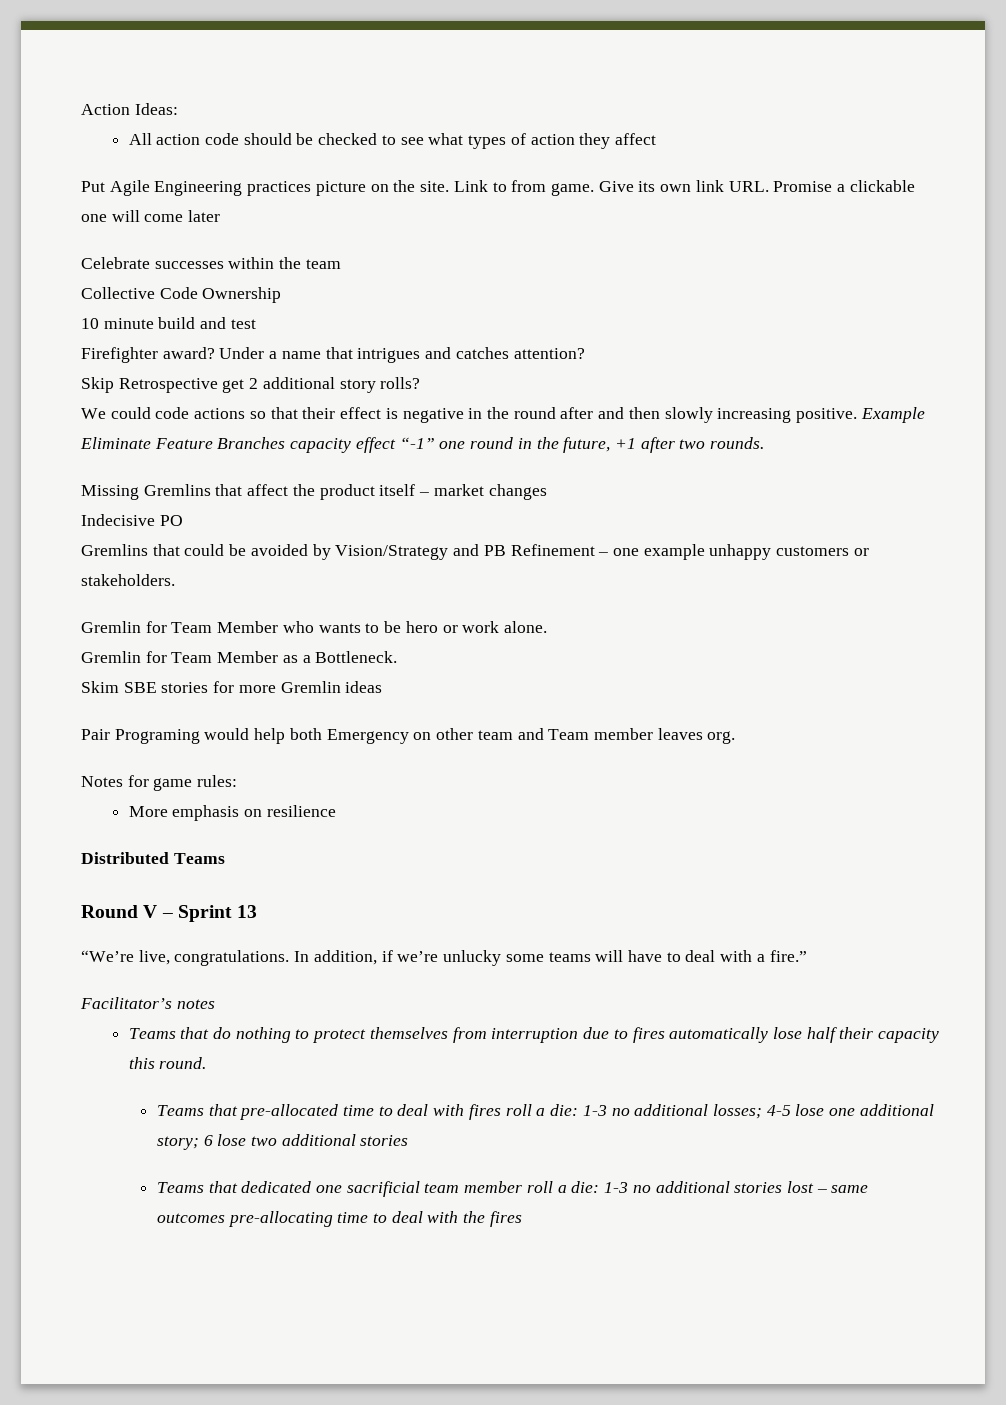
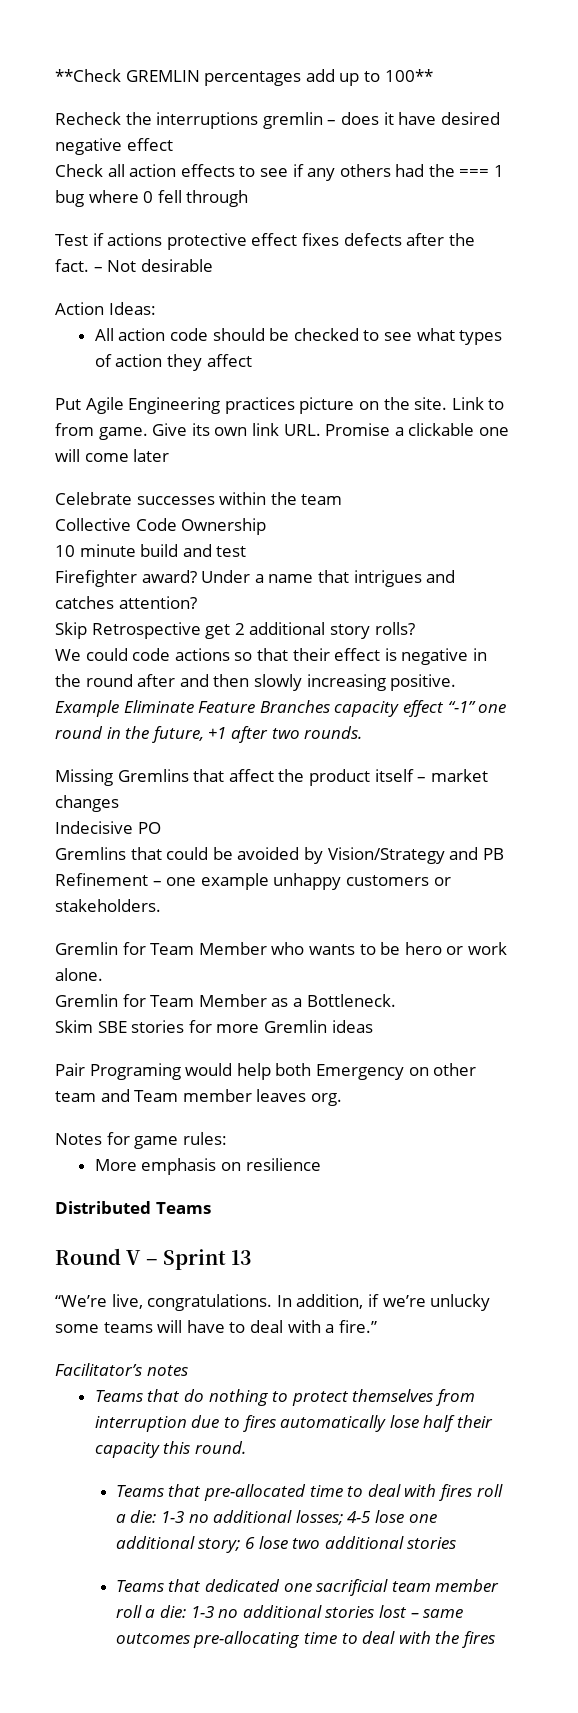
+ **Check GREMLIN percentages add up to 100**
+ Recheck the interruptions gremlin – does it have desired negative effect
+ Check all action effects to see if any others had the === 1 bug where 0 fell through
+ Test if actions protective effect fixes defects after the fact. – Not desirable

